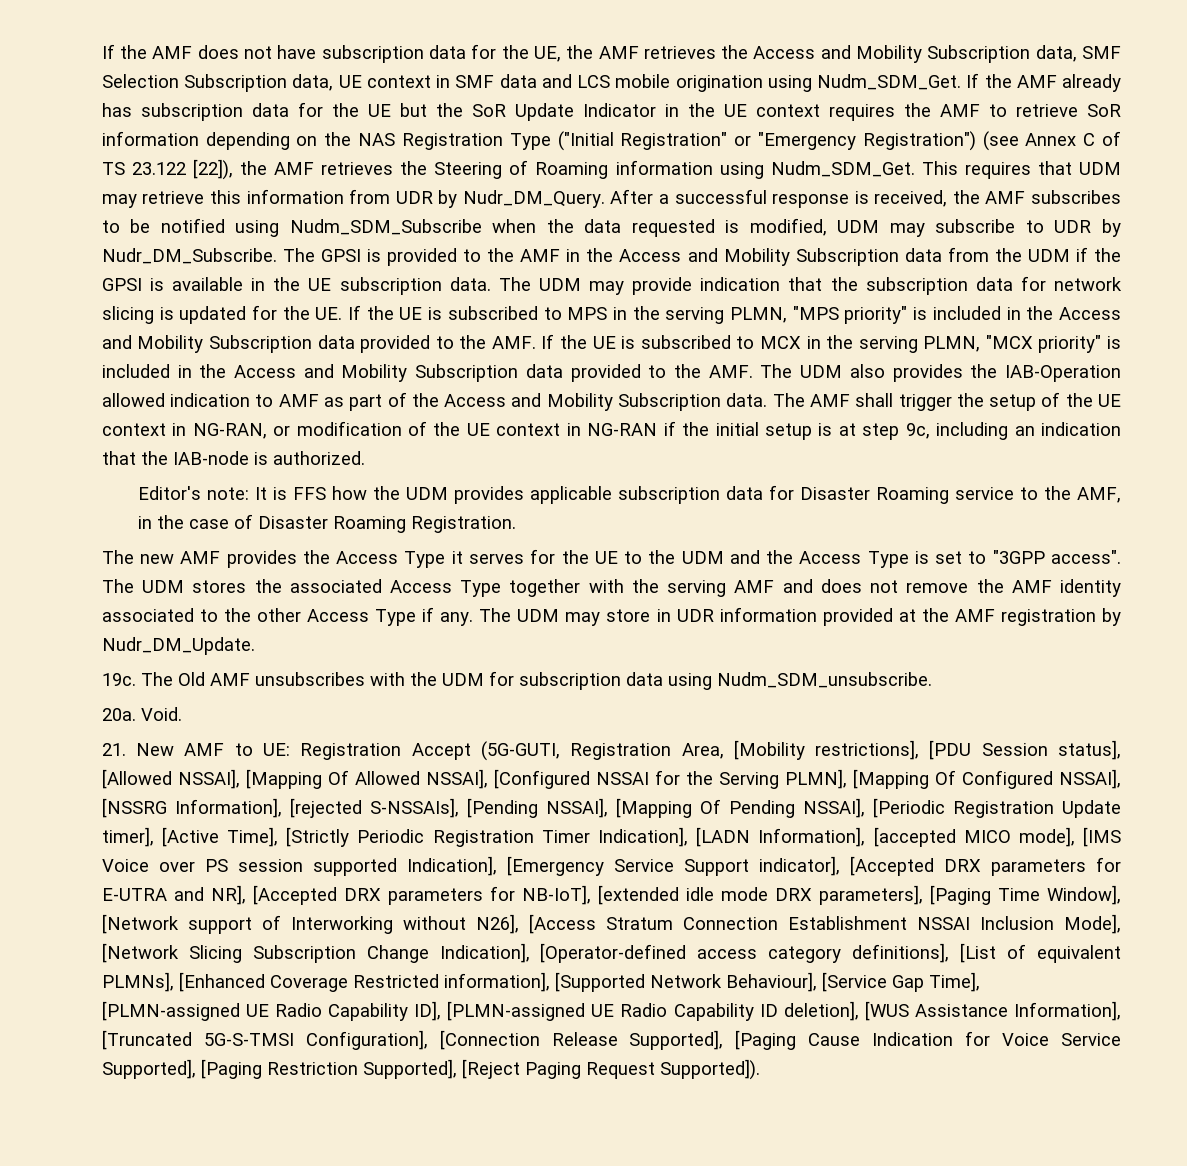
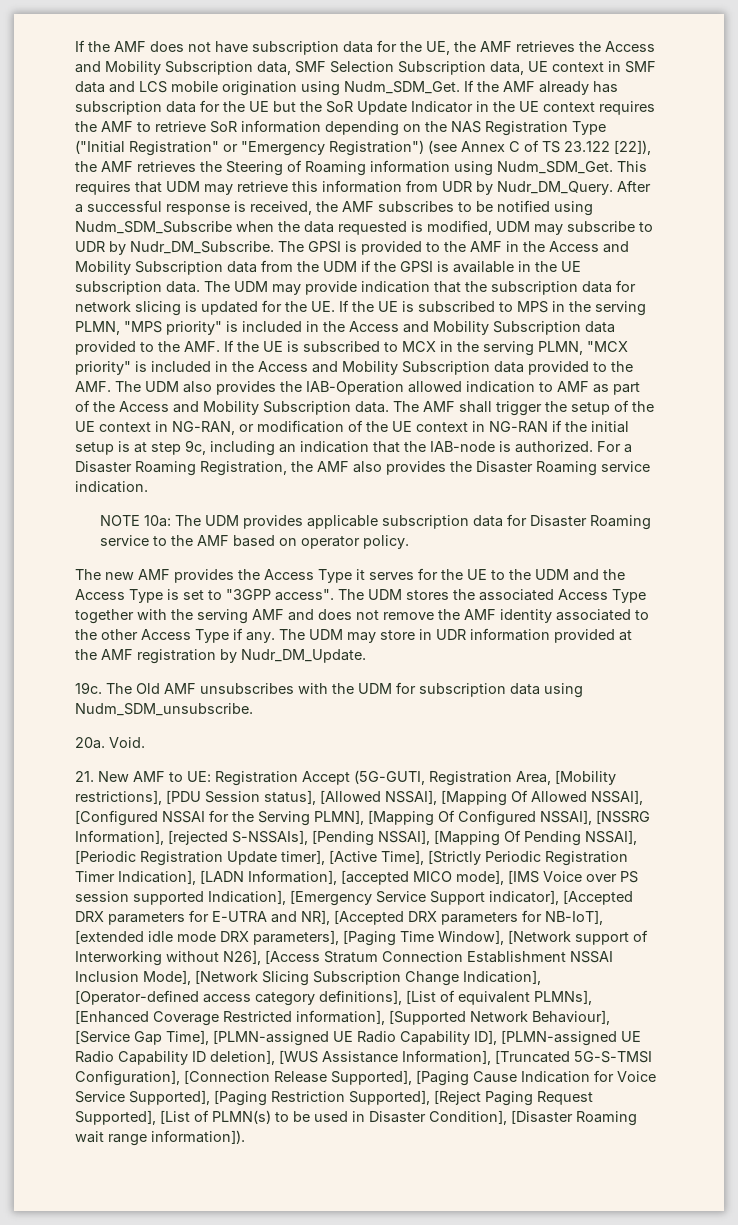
- The AMF shall trigger the setup of the UE context in NG-RAN, or modification of the UE context in NG-RAN if the initial setup is at step 9c, including an indication that the IAB-node is authorized.
- Editor's note: It is FFS how the UDM provides applicable subscription data for Disaster Roaming service to the AMF, in the case of Disaster Roaming Registration.
+ The AMF shall trigger the setup of the UE context in NG-RAN, or modification of the UE context in NG-RAN if the initial setup is at step 9c, including an indication that the IAB-node is authorized. For a Disaster Roaming Registration, the AMF also provides the Disaster Roaming service indication.
+ NOTE 10a: The UDM provides applicable subscription data for Disaster Roaming service to the AMF based on operator policy.
- Registration Accept (5G-GUTI, Registration Area, [Mobility restrictions], [PDU Session status], [Allowed NSSAI], [Mapping Of Allowed NSSAI], [Configured NSSAI for the Serving PLMN], [Mapping Of Configured NSSAI], [NSSRG Information], [rejected S-NSSAIs], [Pending NSSAI], [Mapping Of Pending NSSAI], [Periodic Registration Update timer], [Active Time], [Strictly Periodic Registration Timer Indication], [LADN Information], [accepted MICO mode], [IMS Voice over PS session supported Indication], [Emergency Service Support indicator], [Accepted DRX parameters for E-UTRA and NR], [Accepted DRX parameters for NB-IoT], [extended idle mode DRX parameters], [Paging Time Window], [Network support of Interworking without N26], [Access Stratum Connection Establishment NSSAI Inclusion Mode], [Network Slicing Subscription Change Indication], [Operator-defined access category definitions], [List of equivalent PLMNs], [Enhanced Coverage Restricted information], [Supported Network Behaviour], [Service Gap Time], [PLMN-assigned UE Radio Capability ID], [PLMN-assigned UE Radio Capability ID deletion], [WUS Assistance Information], [Truncated 5G-S-TMSI Configuration], [Connection Release Supported], [Paging Cause Indication for Voice Service Supported], [Paging Restriction Supported], [Reject Paging Request Supported]).
+ Registration Accept (5G-GUTI, Registration Area, [Mobility restrictions], [PDU Session status], [Allowed NSSAI], [Mapping Of Allowed NSSAI], [Configured NSSAI for the Serving PLMN], [Mapping Of Configured NSSAI], [NSSRG Information], [rejected S-NSSAIs], [Pending NSSAI], [Mapping Of Pending NSSAI], [Periodic Registration Update timer], [Active Time], [Strictly Periodic Registration Timer Indication], [LADN Information], [accepted MICO mode], [IMS Voice over PS session supported Indication], [Emergency Service Support indicator], [Accepted DRX parameters for E-UTRA and NR], [Accepted DRX parameters for NB-IoT], [extended idle mode DRX parameters], [Paging Time Window], [Network support of Interworking without N26], [Access Stratum Connection Establishment NSSAI Inclusion Mode], [Network Slicing Subscription Change Indication], [Operator-defined access category definitions], [List of equivalent PLMNs], [Enhanced Coverage Restricted information], [Supported Network Behaviour], [Service Gap Time], [PLMN-assigned UE Radio Capability ID], [PLMN-assigned UE Radio Capability ID deletion], [WUS Assistance Information], [Truncated 5G-S-TMSI Configuration], [Connection Release Supported], [Paging Cause Indication for Voice Service Supported], [Paging Restriction Supported], [Reject Paging Request Supported], [List of PLMN(s) to be used in Disaster Condition], [Disaster Roaming wait range information]).

